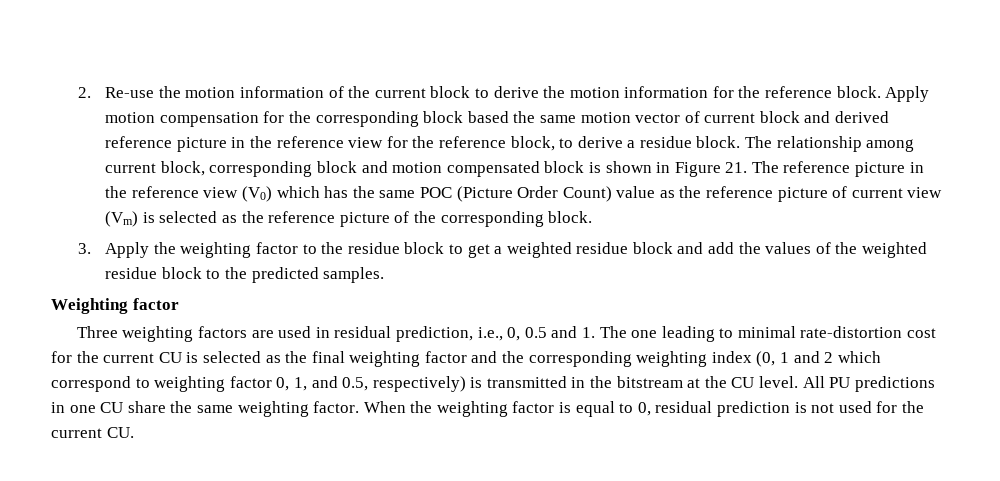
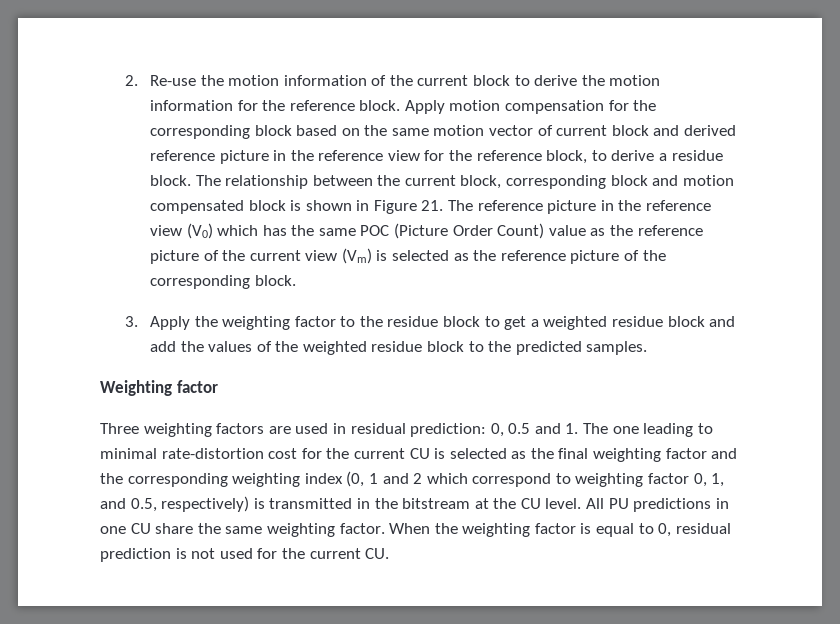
- Apply motion compensation for the corresponding block based the same motion vector of current block and derived reference picture in the reference view for the reference block, to derive a residue block.
+ Apply motion compensation for the corresponding block based on the same motion vector of current block and derived reference picture in the reference view for the reference block, to derive a residue block.
- The relationship among current block, corresponding block and motion compensated block is shown in Figure 21. The reference picture in the reference view (V0) which has the same POC (Picture Order Count) value as the reference picture of current view (Vm) is selected as the reference picture of the corresponding block.
+ The relationship between the current block, corresponding block and motion compensated block is shown in Figure 21. The reference picture in the reference view (V0) which has the same POC (Picture Order Count) value as the reference picture of the current view (Vm) is selected as the reference picture of the corresponding block.
- Three weighting factors are used in residual prediction, i.e., 0, 0.5 and 1. The one leading to minimal rate-distortion cost for the current CU is selected as the final weighting factor and the corresponding weighting index (0, 1 and 2 which correspond to weighting factor 0, 1, and 0.5, respectively) is transmitted in the bitstream at the CU level.
+ Three weighting factors are used in residual prediction: 0, 0.5 and 1. The one leading to minimal rate-distortion cost for the current CU is selected as the final weighting factor and the corresponding weighting index (0, 1 and 2 which correspond to weighting factor 0, 1, and 0.5, respectively) is transmitted in the bitstream at the CU level.

